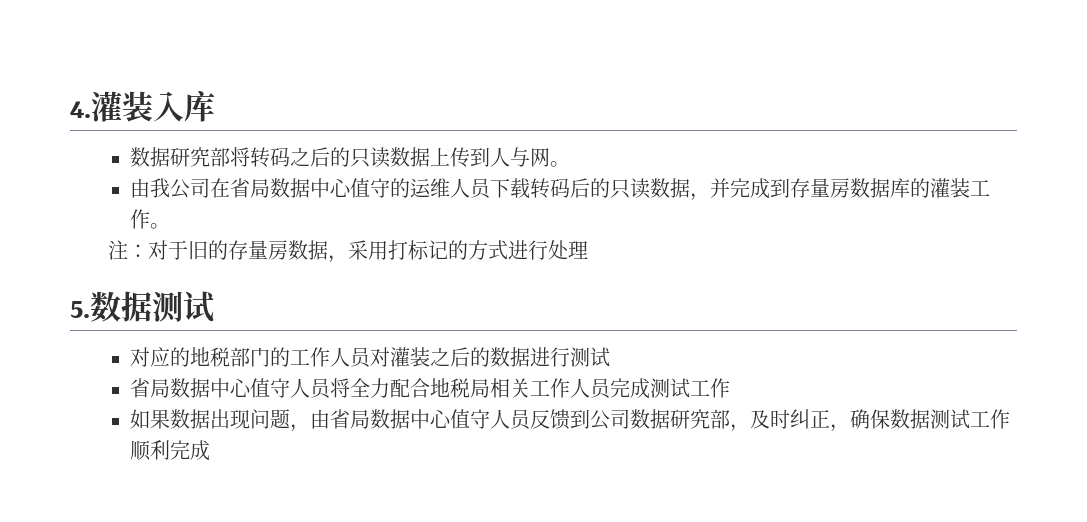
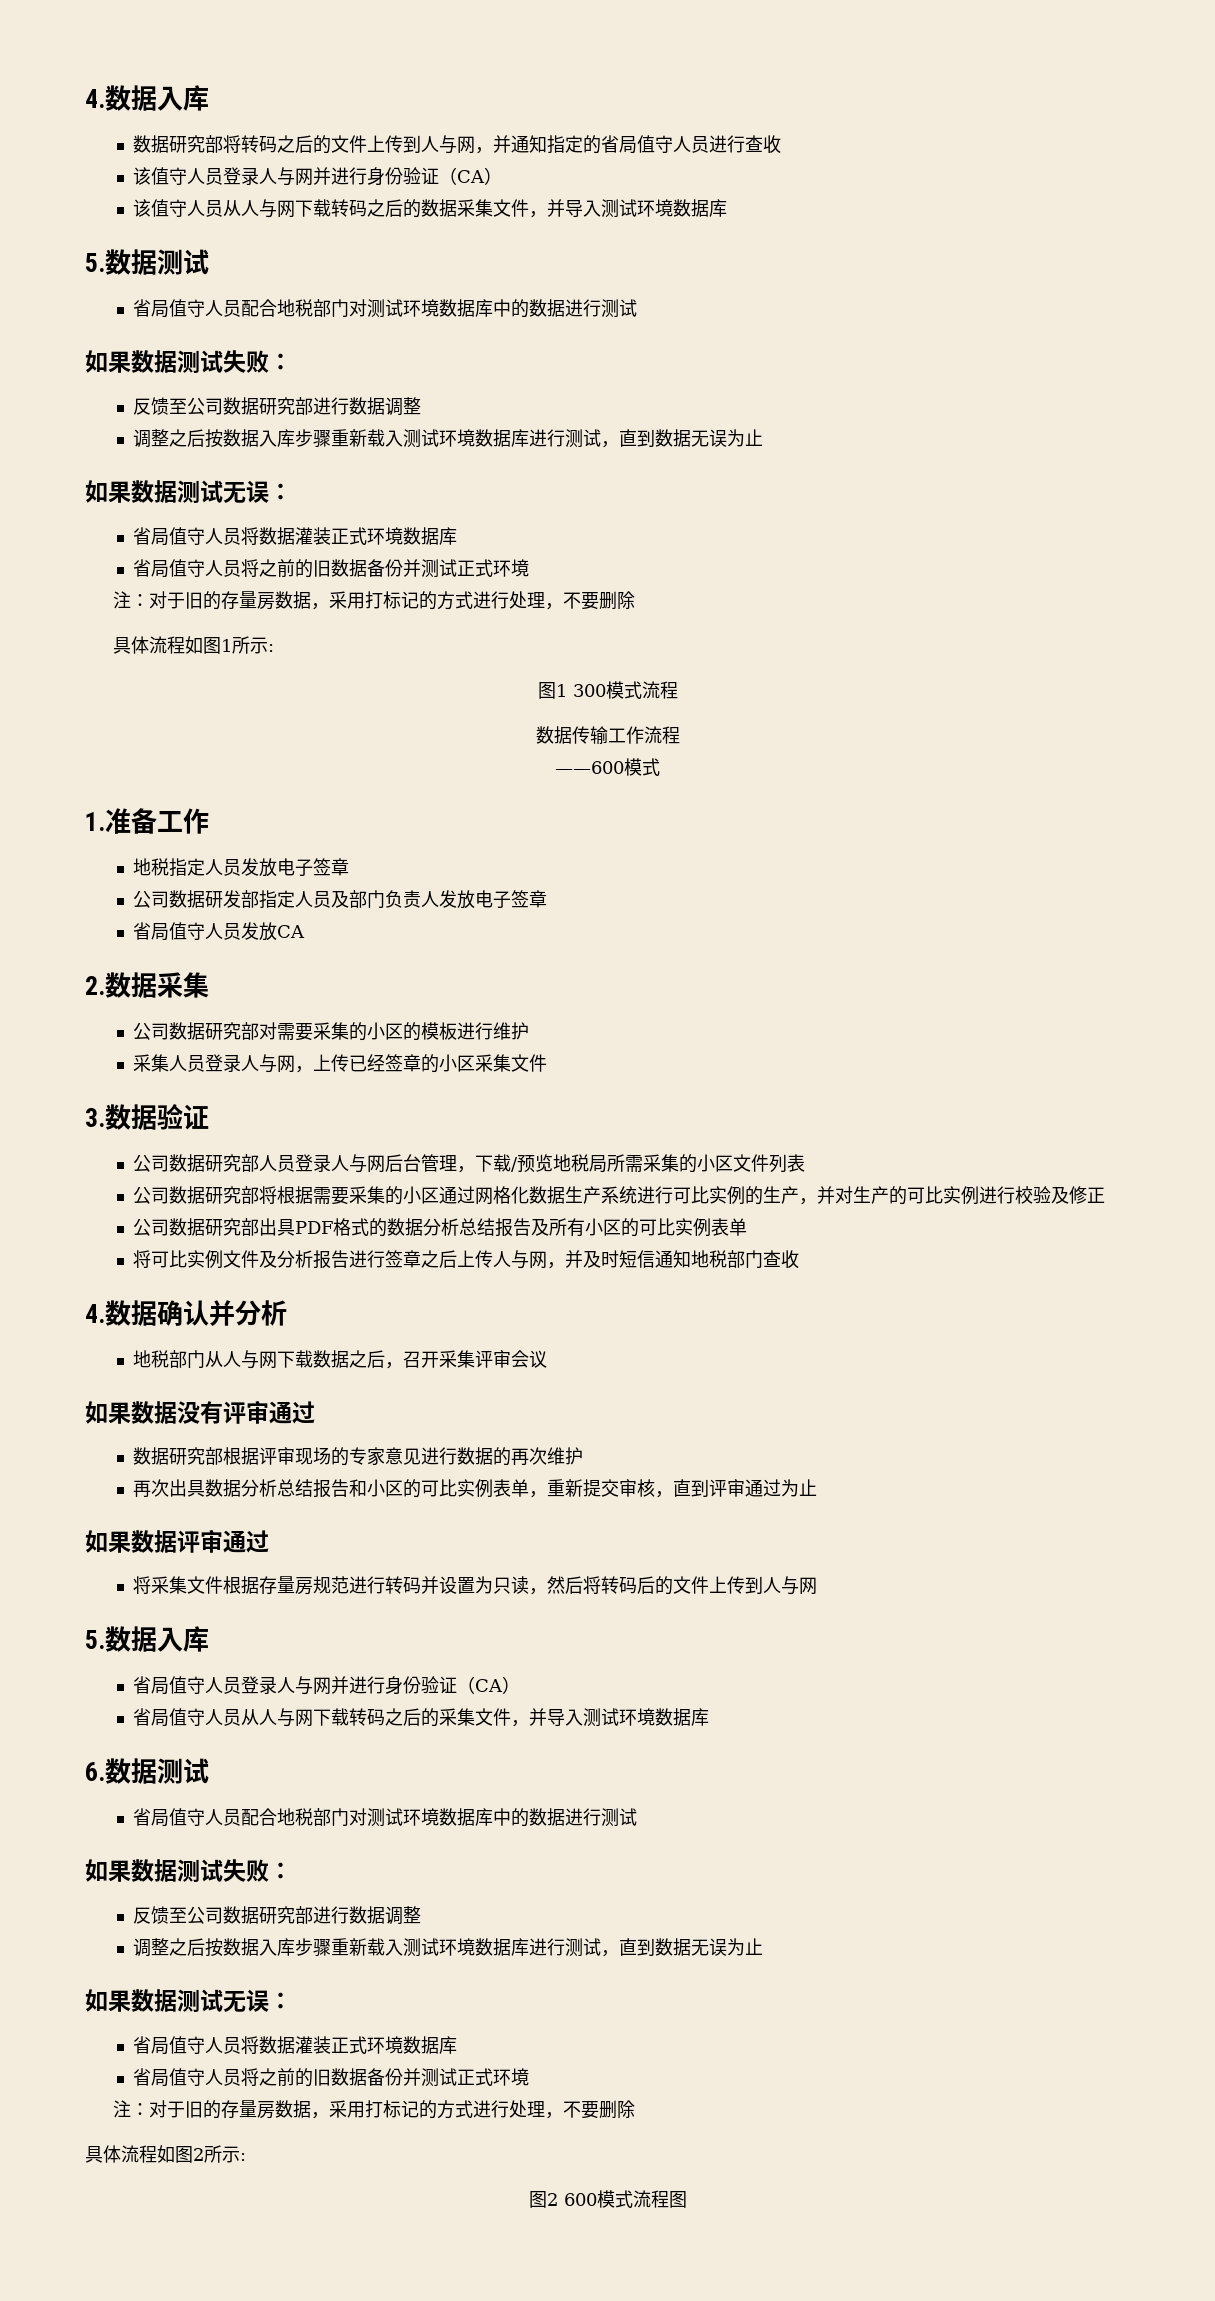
- 4.灌装入库
+ 4.数据入库
- 数据研究部将转码之后的只读数据上传到人与网。
- 由我公司在省局数据中心值守的运维人员下载转码后的只读数据，并完成到存量房数据库的灌装工作。
- 注：对于旧的存量房数据，采用打标记的方式进行处理
+ 数据研究部将转码之后的文件上传到人与网，并通知指定的省局值守人员进行查收
+ 该值守人员登录人与网并进行身份验证（CA）
+ 该值守人员从人与网下载转码之后的数据采集文件，并导入测试环境数据库
  5.数据测试
- 对应的地税部门的工作人员对灌装之后的数据进行测试
- 省局数据中心值守人员将全力配合地税局相关工作人员完成测试工作
- 如果数据出现问题，由省局数据中心值守人员反馈到公司数据研究部，及时纠正，确保数据测试工作顺利完成
+ 省局值守人员配合地税部门对测试环境数据库中的数据进行测试
+ 如果数据测试失败：
+ 反馈至公司数据研究部进行数据调整
+ 调整之后按数据入库步骤重新载入测试环境数据库进行测试，直到数据无误为止
+ 如果数据测试无误：
+ 省局值守人员将数据灌装正式环境数据库
+ 省局值守人员将之前的旧数据备份并测试正式环境
+ 注：对于旧的存量房数据，采用打标记的方式进行处理，不要删除
+ 具体流程如图1所示:
+ 图1 300模式流程
+ 数据传输工作流程
+ ——600模式
+ 1.准备工作
+ 地税指定人员发放电子签章
+ 公司数据研发部指定人员及部门负责人发放电子签章
+ 省局值守人员发放CA
+ 2.数据采集
+ 公司数据研究部对需要采集的小区的模板进行维护
+ 采集人员登录人与网，上传已经签章的小区采集文件
+ 3.数据验证
+ 公司数据研究部人员登录人与网后台管理，下载/预览地税局所需采集的小区文件列表
+ 公司数据研究部将根据需要采集的小区通过网格化数据生产系统进行可比实例的生产，并对生产的可比实例进行校验及修正
+ 公司数据研究部出具PDF格式的数据分析总结报告及所有小区的可比实例表单
+ 将可比实例文件及分析报告进行签章之后上传人与网，并及时短信通知地税部门查收
+ 4.数据确认并分析
+ 地税部门从人与网下载数据之后，召开采集评审会议
+ 如果数据没有评审通过
+ 数据研究部根据评审现场的专家意见进行数据的再次维护
+ 再次出具数据分析总结报告和小区的可比实例表单，重新提交审核，直到评审通过为止
+ 如果数据评审通过
+ 将采集文件根据存量房规范进行转码并设置为只读，然后将转码后的文件上传到人与网
+ 5.数据入库
+ 省局值守人员登录人与网并进行身份验证（CA）
+ 省局值守人员从人与网下载转码之后的采集文件，并导入测试环境数据库
+ 6.数据测试
+ 省局值守人员配合地税部门对测试环境数据库中的数据进行测试
+ 如果数据测试失败：
+ 反馈至公司数据研究部进行数据调整
+ 调整之后按数据入库步骤重新载入测试环境数据库进行测试，直到数据无误为止
+ 如果数据测试无误：
+ 省局值守人员将数据灌装正式环境数据库
+ 省局值守人员将之前的旧数据备份并测试正式环境
+ 注：对于旧的存量房数据，采用打标记的方式进行处理，不要删除
+ 具体流程如图2所示:
+ 图2 600模式流程图

